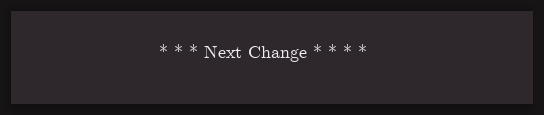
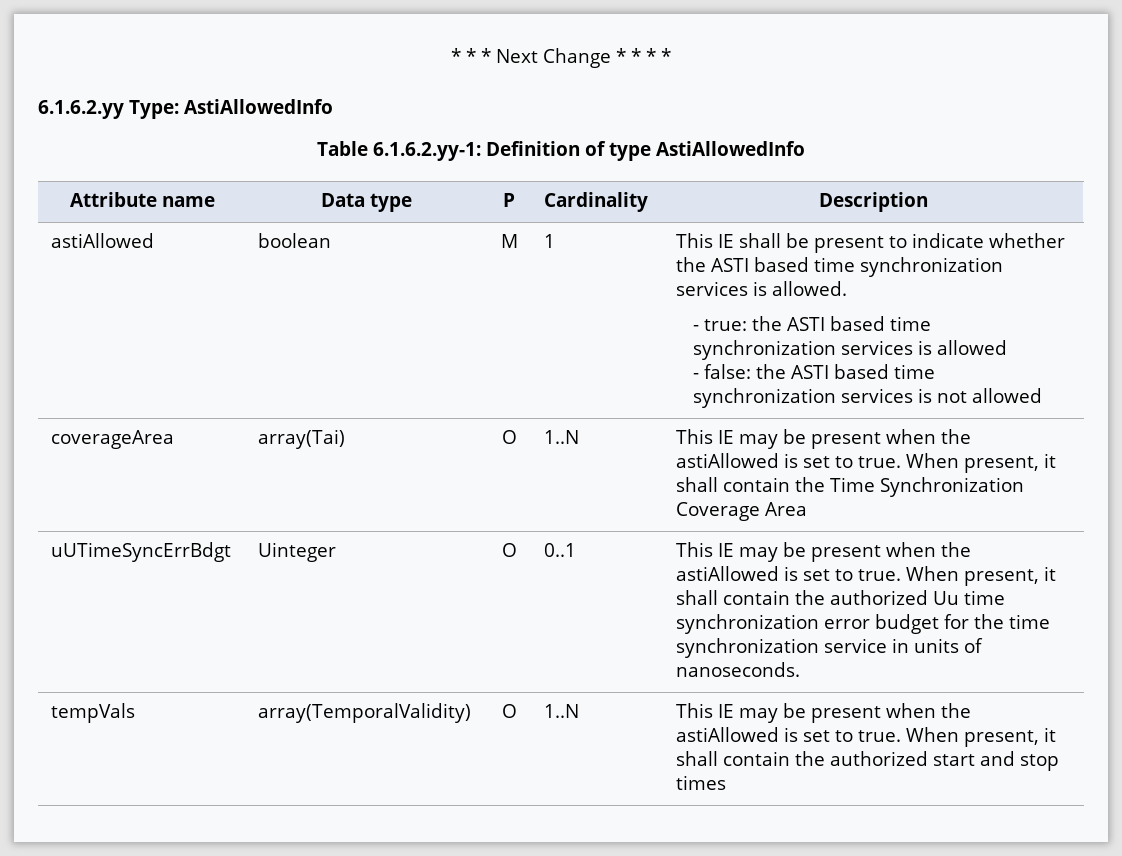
+ 6.1.6.2.yy Type: AstiAllowedInfo
+ Table 6.1.6.2.yy-1: Definition of type AstiAllowedInfo
+ Attribute name | Data type | P | Cardinality | Description
+ astiAllowed | boolean | M | 1 | This IE shall be present to indicate whether the ASTI based time synchronization services is allowed.
+ - true: the ASTI based time synchronization services is allowed
+ - false: the ASTI based time synchronization services is not allowed
+ coverageArea | array(Tai) | O | 1..N | This IE may be present when the astiAllowed is set to true. When present, it shall contain the Time Synchronization Coverage Area
+ uUTimeSyncErrBdgt | Uinteger | O | 0..1 | This IE may be present when the astiAllowed is set to true. When present, it shall contain the authorized Uu time synchronization error budget for the time synchronization service in units of nanoseconds.
+ tempVals | array(TemporalValidity) | O | 1..N | This IE may be present when the astiAllowed is set to true. When present, it shall contain the authorized start and stop times

